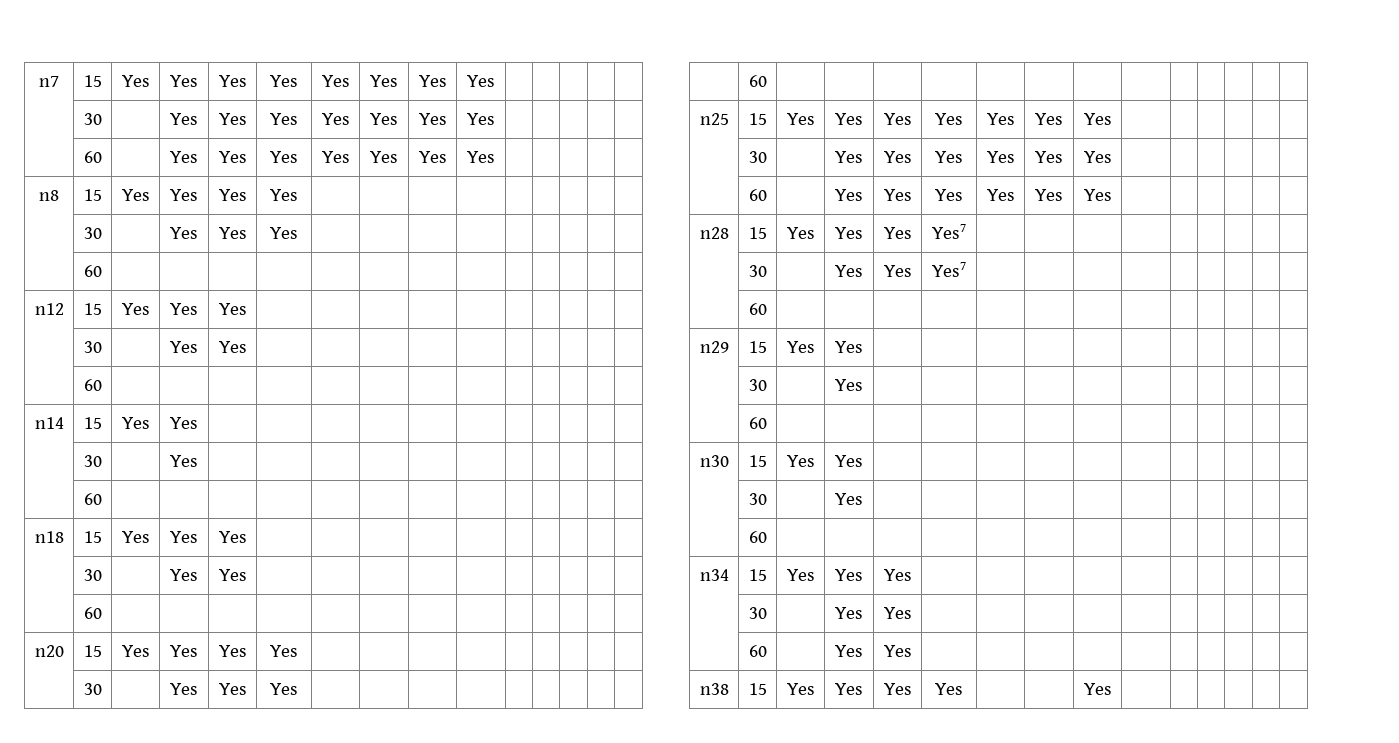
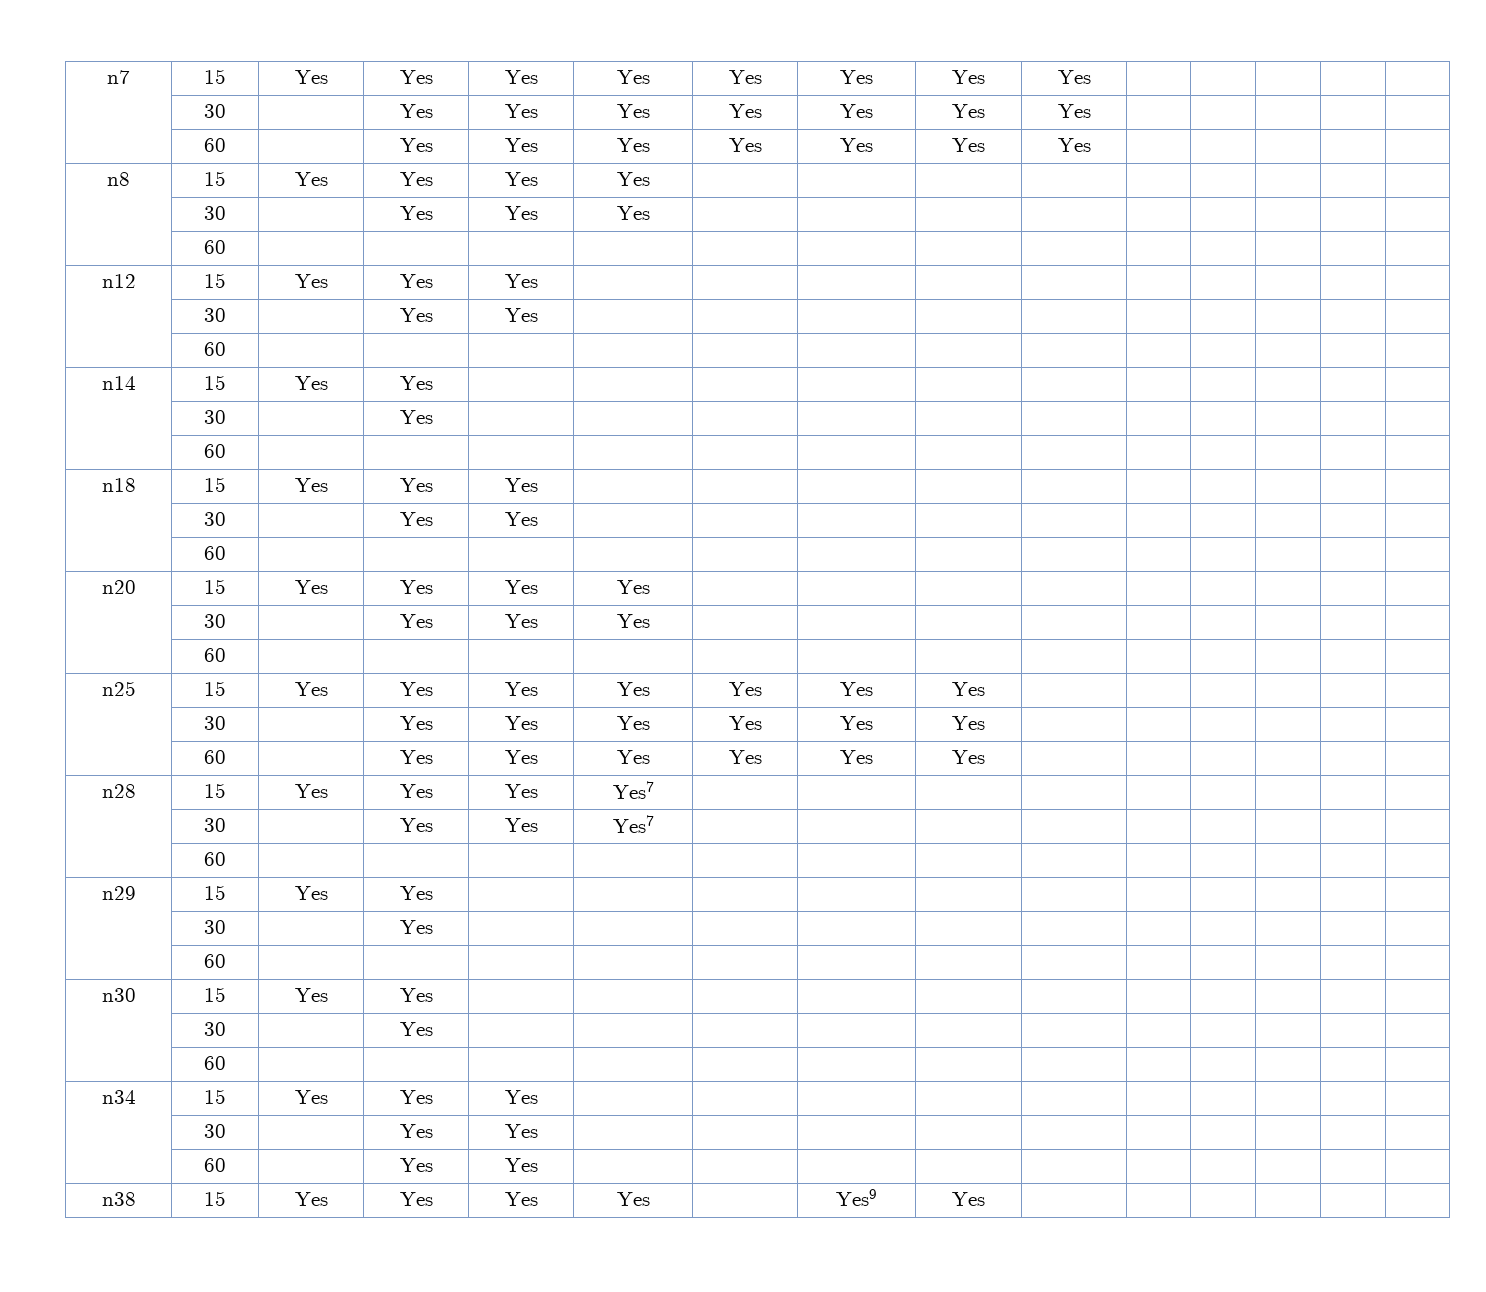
- n38 | 15 | Yes | Yes | Yes | Yes | | | Yes | | | | | |
+ n38 | 15 | Yes | Yes | Yes | Yes | | Yes9 | Yes | | | | | |

